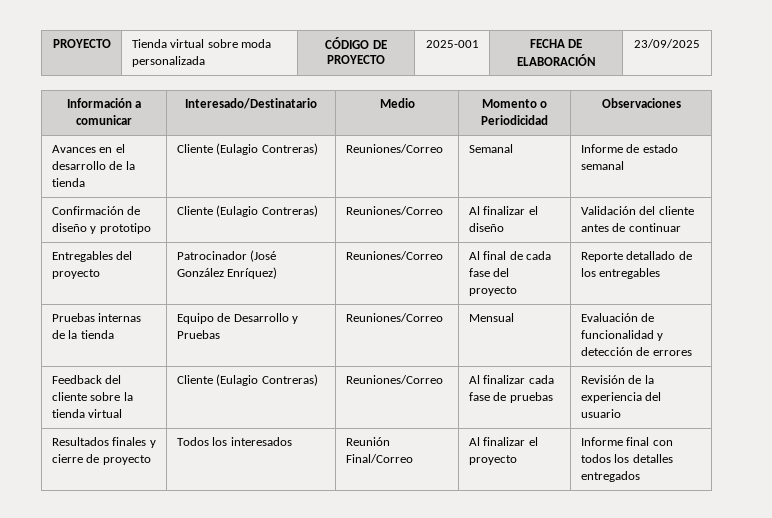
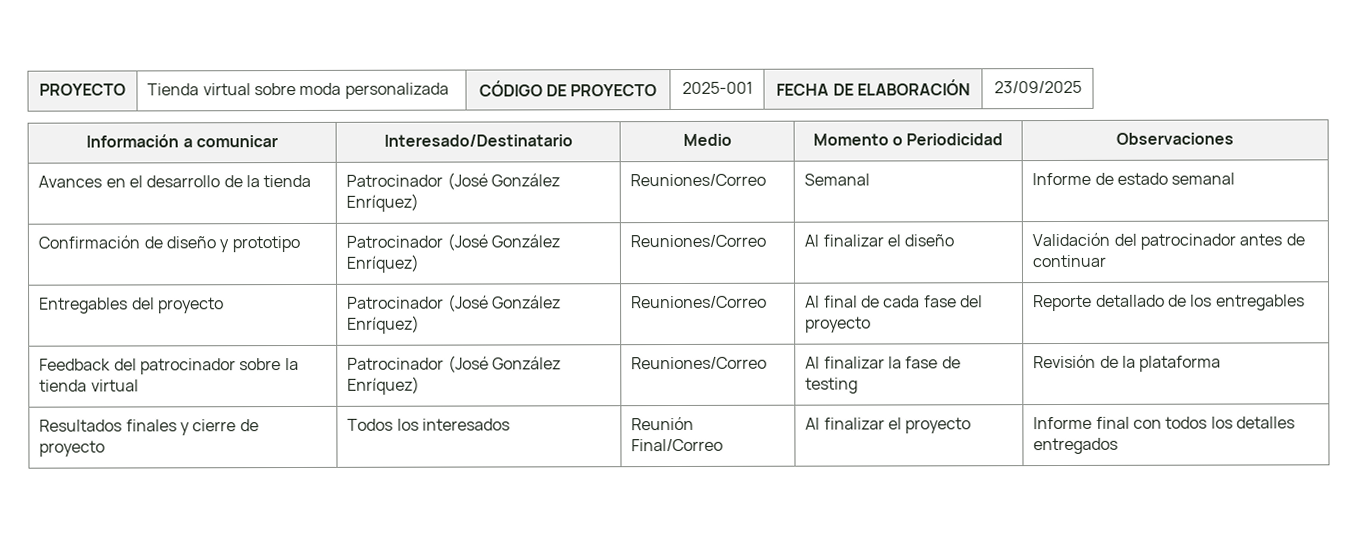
- Avances en el desarrollo de la tienda | Cliente (Eulagio Contreras) | Reuniones/Correo | Semanal | Informe de estado semanal
+ Avances en el desarrollo de la tienda | Patrocinador (José González Enríquez) | Reuniones/Correo | Semanal | Informe de estado semanal
- Confirmación de diseño y prototipo | Cliente (Eulagio Contreras) | Reuniones/Correo | Al finalizar el diseño | Validación del cliente antes de continuar
+ Confirmación de diseño y prototipo | Patrocinador (José González Enríquez) | Reuniones/Correo | Al finalizar el diseño | Validación del patrocinador antes de continuar
- Pruebas internas de la tienda | Equipo de Desarrollo y Pruebas | Reuniones/Correo | Mensual | Evaluación de funcionalidad y detección de errores
- Feedback del cliente sobre la tienda virtual | Cliente (Eulagio Contreras) | Reuniones/Correo | Al finalizar cada fase de pruebas | Revisión de la experiencia del usuario
+ Feedback del patrocinador sobre la tienda virtual | Patrocinador (José González Enríquez) | Reuniones/Correo | Al finalizar la fase de testing | Revisión de la plataforma

